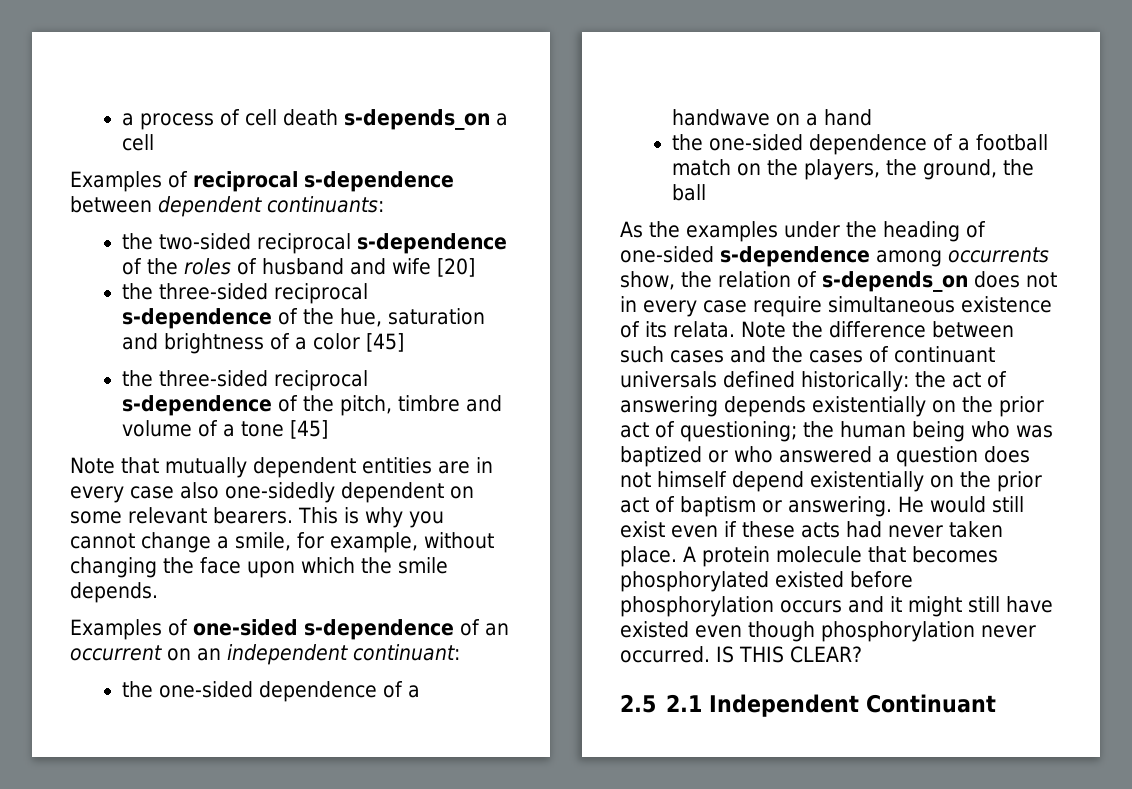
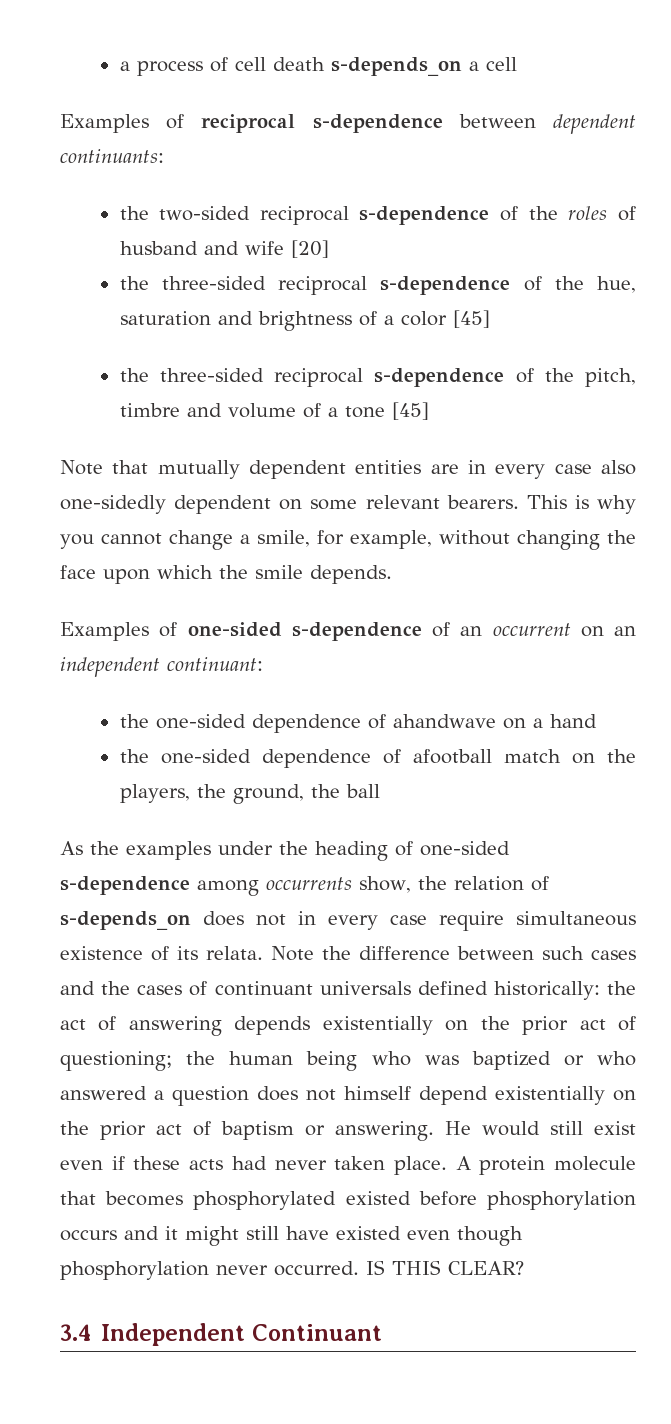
- the one-sided dependence of a handwave on a hand
+ the one-sided dependence of ahandwave on a hand
- the one-sided dependence of a football match on the players, the ground, the ball
+ the one-sided dependence of afootball match on the players, the ground, the ball
- 2.5 2.1 Independent Continuant
+ 3.4 Independent Continuant

